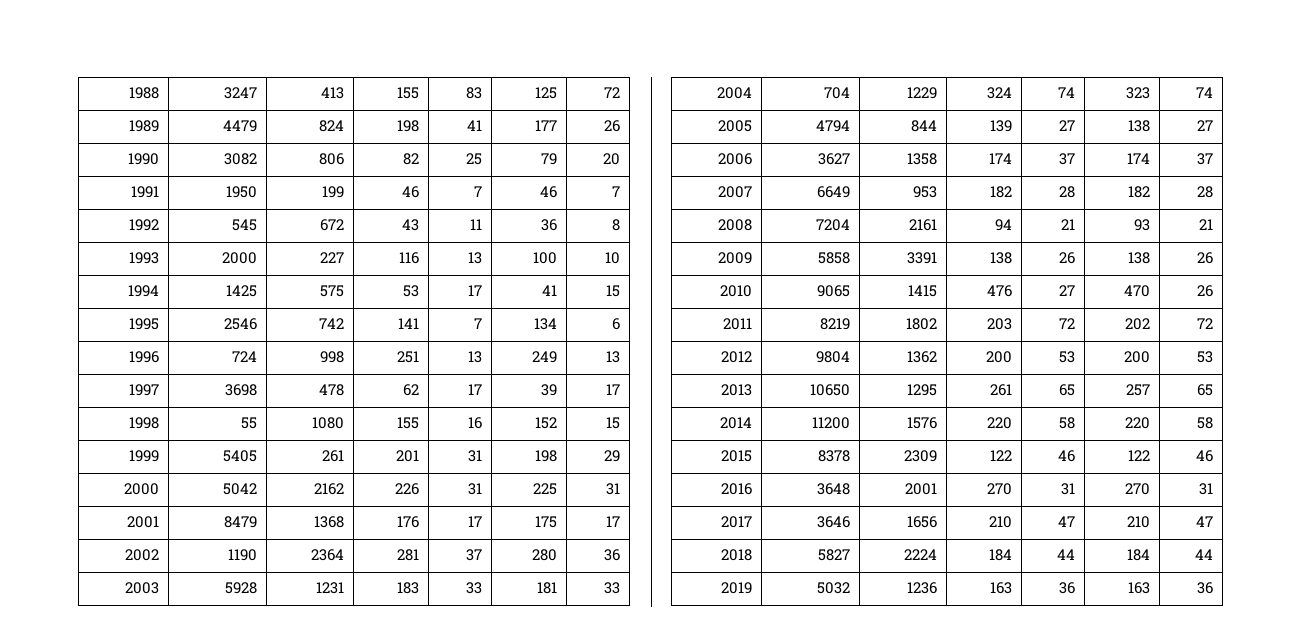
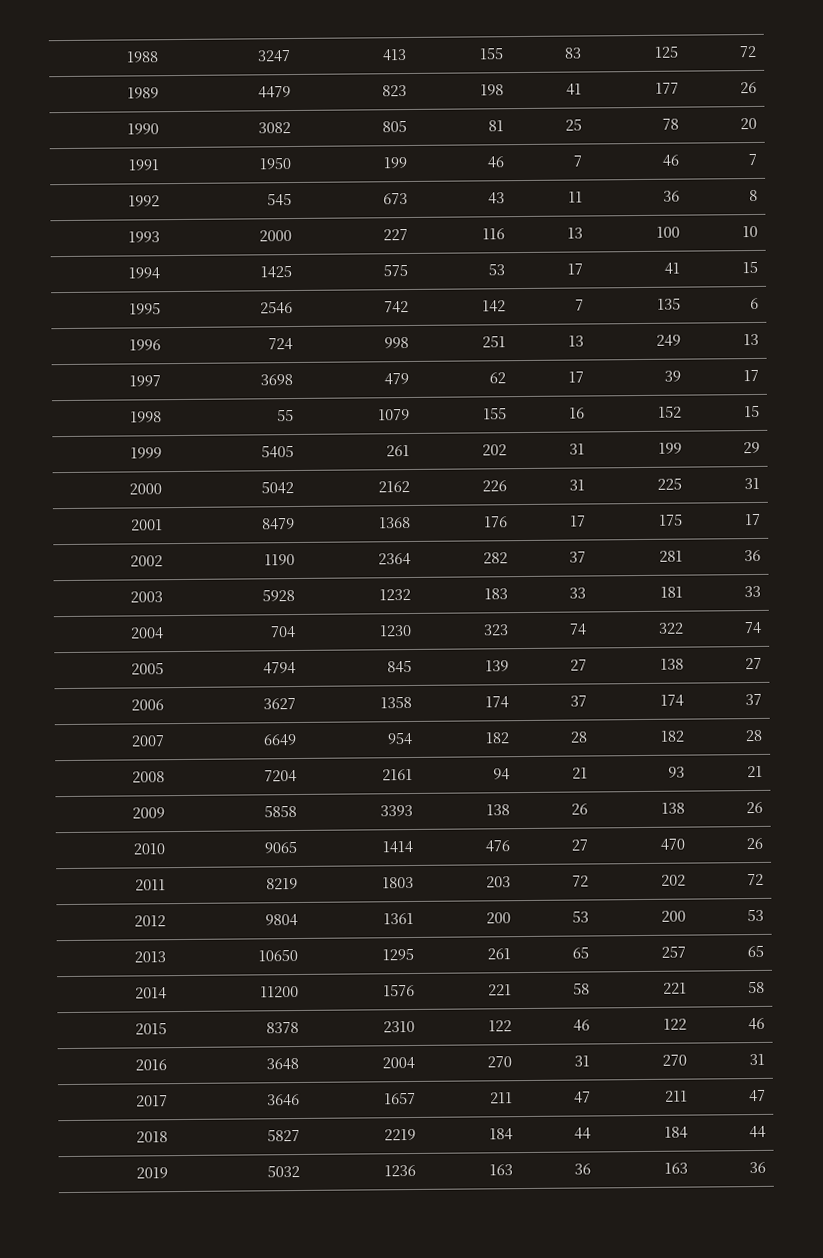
- 1989 | 4479 | 824 | 198 | 41 | 177 | 26
+ 1989 | 4479 | 823 | 198 | 41 | 177 | 26
- 1990 | 3082 | 806 | 82 | 25 | 79 | 20
+ 1990 | 3082 | 805 | 81 | 25 | 78 | 20
- 1992 | 545 | 672 | 43 | 11 | 36 | 8
+ 1992 | 545 | 673 | 43 | 11 | 36 | 8
- 1995 | 2546 | 742 | 141 | 7 | 134 | 6
+ 1995 | 2546 | 742 | 142 | 7 | 135 | 6
- 1997 | 3698 | 478 | 62 | 17 | 39 | 17
+ 1997 | 3698 | 479 | 62 | 17 | 39 | 17
- 1998 | 55 | 1080 | 155 | 16 | 152 | 15
+ 1998 | 55 | 1079 | 155 | 16 | 152 | 15
- 1999 | 5405 | 261 | 201 | 31 | 198 | 29
+ 1999 | 5405 | 261 | 202 | 31 | 199 | 29
- 2002 | 1190 | 2364 | 281 | 37 | 280 | 36
+ 2002 | 1190 | 2364 | 282 | 37 | 281 | 36
- 2003 | 5928 | 1231 | 183 | 33 | 181 | 33
+ 2003 | 5928 | 1232 | 183 | 33 | 181 | 33
- 2004 | 704 | 1229 | 324 | 74 | 323 | 74
+ 2004 | 704 | 1230 | 323 | 74 | 322 | 74
- 2005 | 4794 | 844 | 139 | 27 | 138 | 27
+ 2005 | 4794 | 845 | 139 | 27 | 138 | 27
- 2007 | 6649 | 953 | 182 | 28 | 182 | 28
+ 2007 | 6649 | 954 | 182 | 28 | 182 | 28
- 2009 | 5858 | 3391 | 138 | 26 | 138 | 26
+ 2009 | 5858 | 3393 | 138 | 26 | 138 | 26
- 2010 | 9065 | 1415 | 476 | 27 | 470 | 26
+ 2010 | 9065 | 1414 | 476 | 27 | 470 | 26
- 2011 | 8219 | 1802 | 203 | 72 | 202 | 72
+ 2011 | 8219 | 1803 | 203 | 72 | 202 | 72
- 2012 | 9804 | 1362 | 200 | 53 | 200 | 53
+ 2012 | 9804 | 1361 | 200 | 53 | 200 | 53
- 2014 | 11200 | 1576 | 220 | 58 | 220 | 58
+ 2014 | 11200 | 1576 | 221 | 58 | 221 | 58
- 2015 | 8378 | 2309 | 122 | 46 | 122 | 46
+ 2015 | 8378 | 2310 | 122 | 46 | 122 | 46
- 2016 | 3648 | 2001 | 270 | 31 | 270 | 31
+ 2016 | 3648 | 2004 | 270 | 31 | 270 | 31
- 2017 | 3646 | 1656 | 210 | 47 | 210 | 47
+ 2017 | 3646 | 1657 | 211 | 47 | 211 | 47
- 2018 | 5827 | 2224 | 184 | 44 | 184 | 44
+ 2018 | 5827 | 2219 | 184 | 44 | 184 | 44

